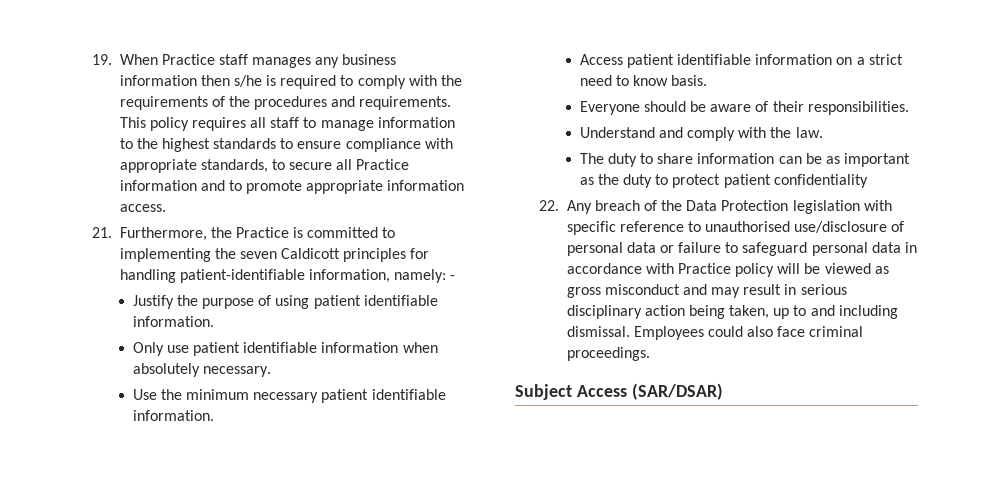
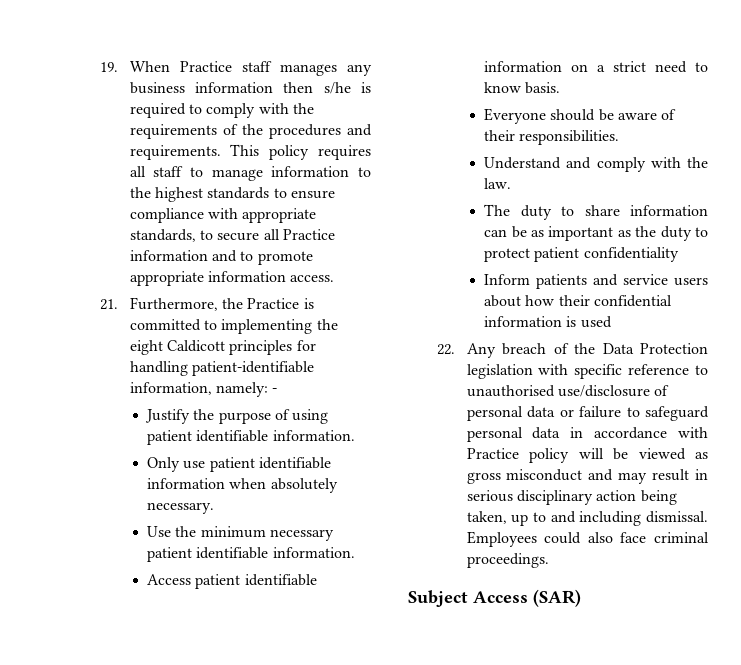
- 21. Furthermore, the Practice is committed to implementing the seven Caldicott principles for handling patient-identifiable information, namely: -
+ 21. Furthermore, the Practice is committed to implementing the eight Caldicott principles for handling patient-identifiable information, namely: -
+ Inform patients and service users about how their confidential information is used
- Subject Access (SAR/DSAR)
+ Subject Access (SAR)

